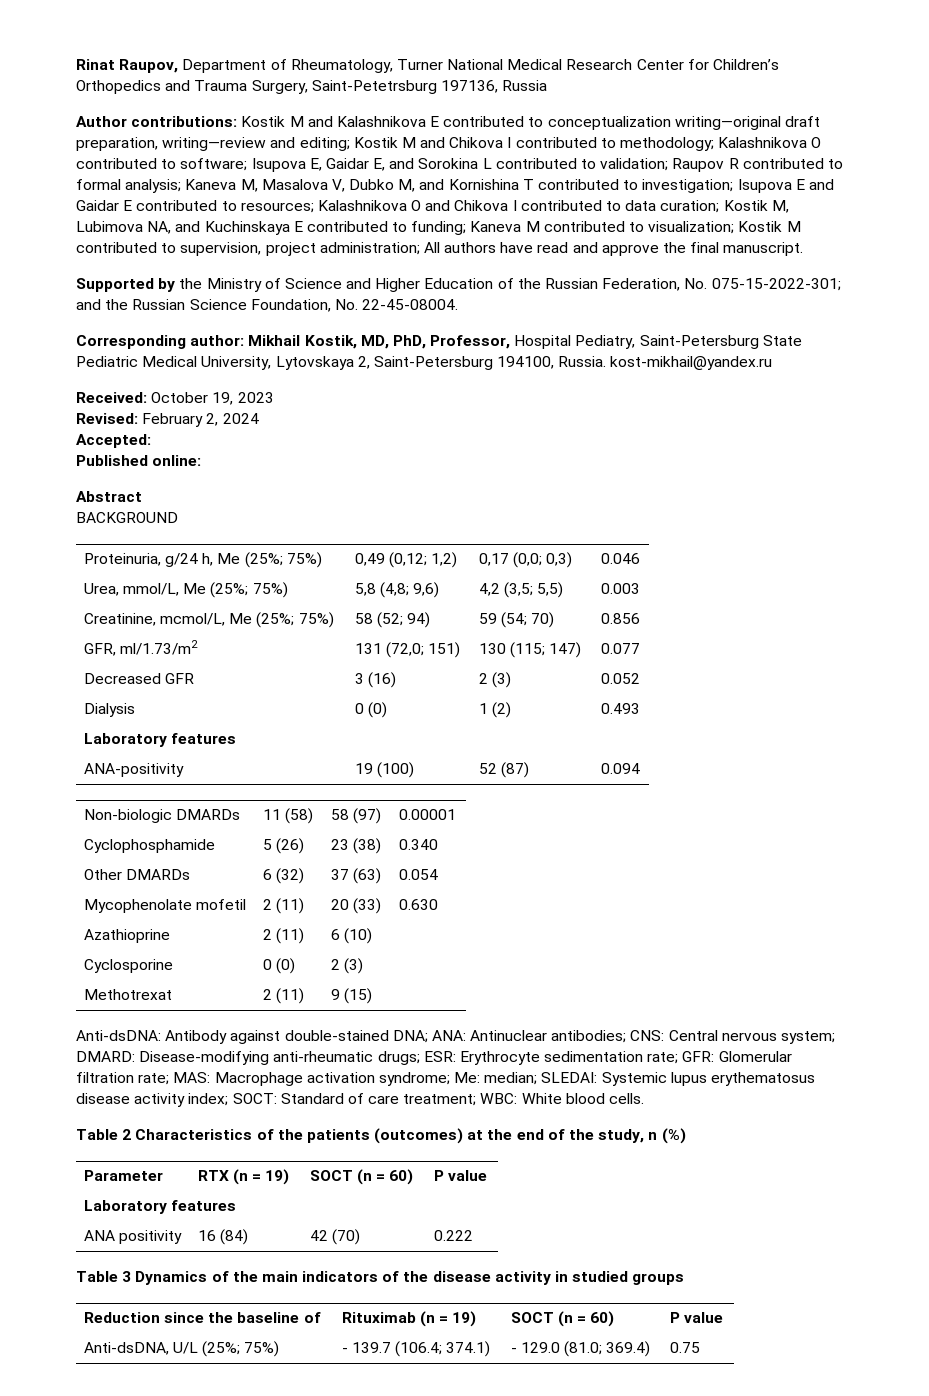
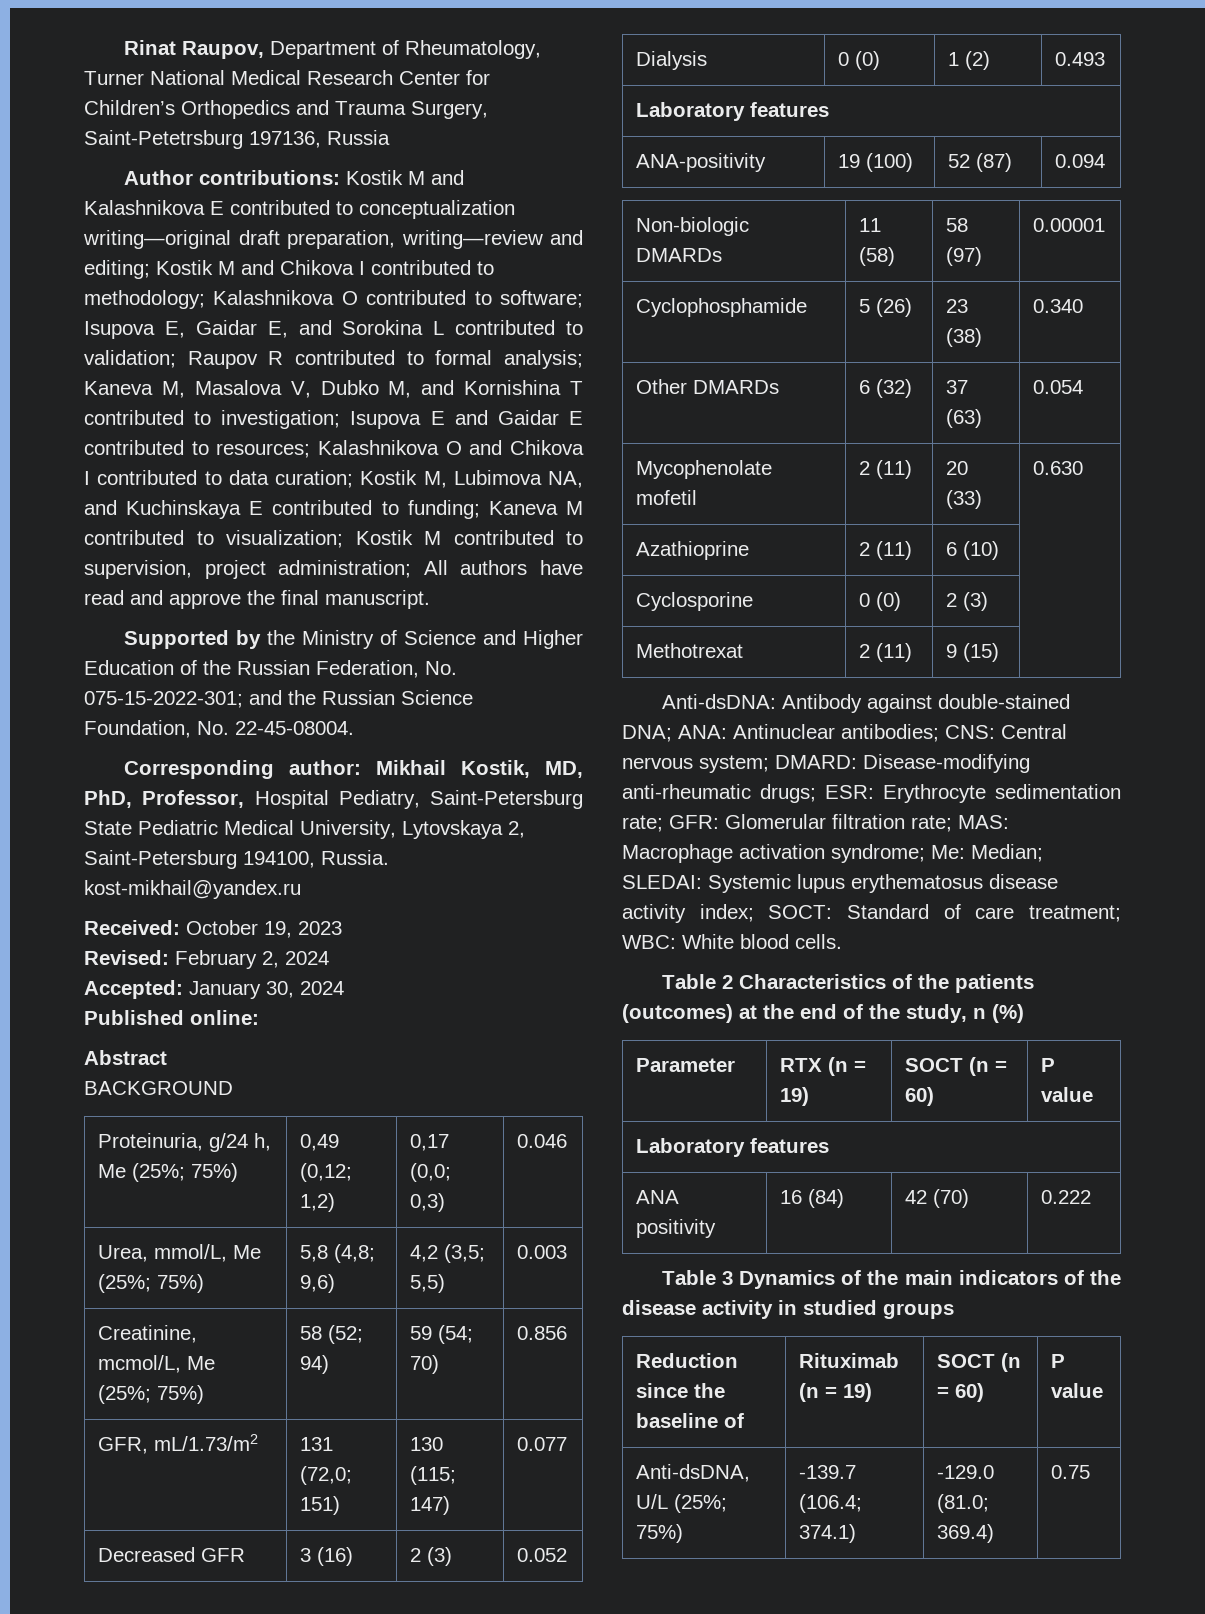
- Accepted:
+ Accepted: January 30, 2024
- GFR, ml/1.73/m2 | 131 (72,0; 151) | 130 (115; 147) | 0.077
+ GFR, mL/1.73/m2 | 131 (72,0; 151) | 130 (115; 147) | 0.077
- Anti-dsDNA: Antibody against double-stained DNA; ANA: Antinuclear antibodies; CNS: Central nervous system; DMARD: Disease-modifying anti-rheumatic drugs; ESR: Erythrocyte sedimentation rate; GFR: Glomerular filtration rate; MAS: Macrophage activation syndrome; Me: median; SLEDAI: Systemic lupus erythematosus disease activity index; SOCT: Standard of care treatment; WBC: White blood cells.
+ Anti-dsDNA: Antibody against double-stained DNA; ANA: Antinuclear antibodies; CNS: Central nervous system; DMARD: Disease-modifying anti-rheumatic drugs; ESR: Erythrocyte sedimentation rate; GFR: Glomerular filtration rate; MAS: Macrophage activation syndrome; Me: Median; SLEDAI: Systemic lupus erythematosus disease activity index; SOCT: Standard of care treatment; WBC: White blood cells.
- Anti-dsDNA, U/L (25%; 75%) | - 139.7 (106.4; 374.1) | - 129.0 (81.0; 369.4) | 0.75
+ Anti-dsDNA, U/L (25%; 75%) | -139.7 (106.4; 374.1) | -129.0 (81.0; 369.4) | 0.75

